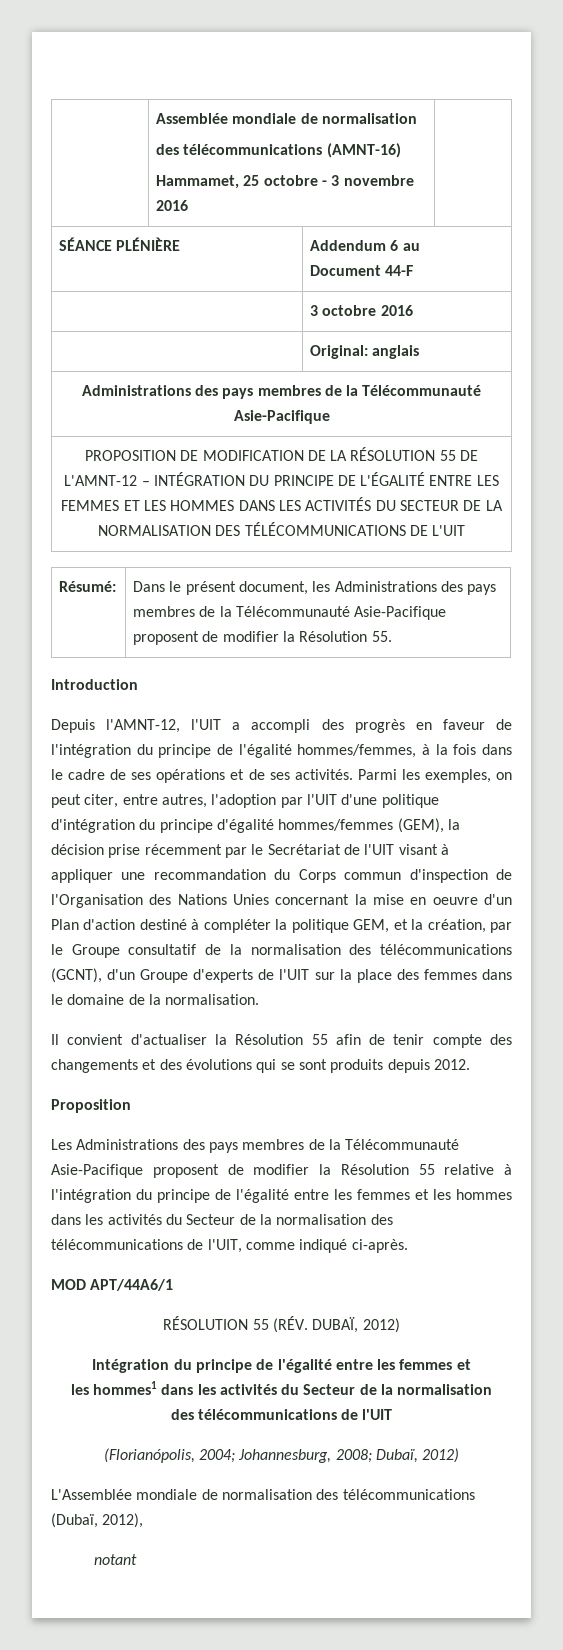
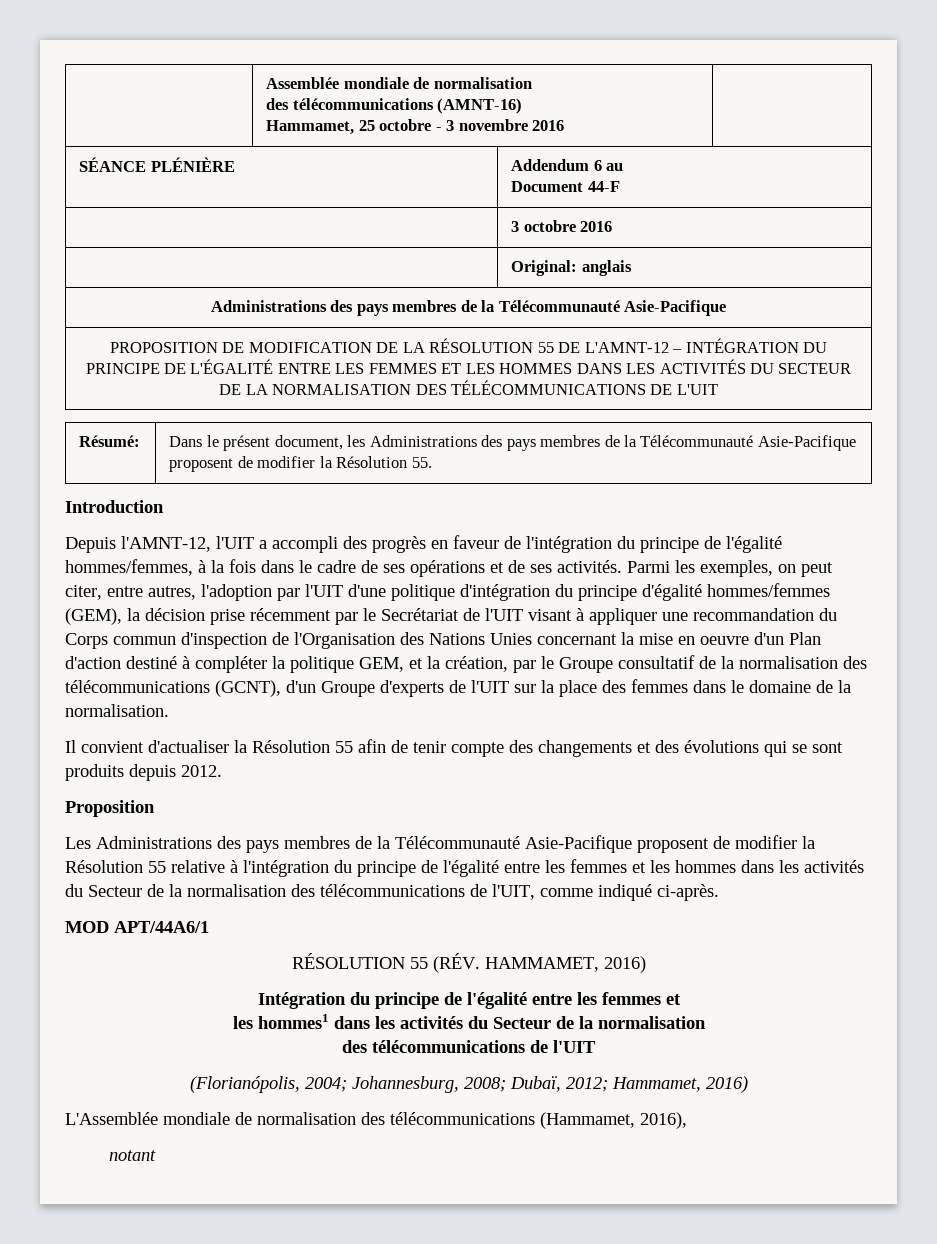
- RÉSOLUTION 55 (RÉV. DUBAÏ, 2012)
+ RÉSOLUTION 55 (RÉV. HAMMAMET, 2016)
- (Florianópolis, 2004; Johannesburg, 2008; Dubaï, 2012)
+ (Florianópolis, 2004; Johannesburg, 2008; Dubaï, 2012; Hammamet, 2016)
- L'Assemblée mondiale de normalisation des télécommunications (Dubaï, 2012),
+ L'Assemblée mondiale de normalisation des télécommunications (Hammamet, 2016),

